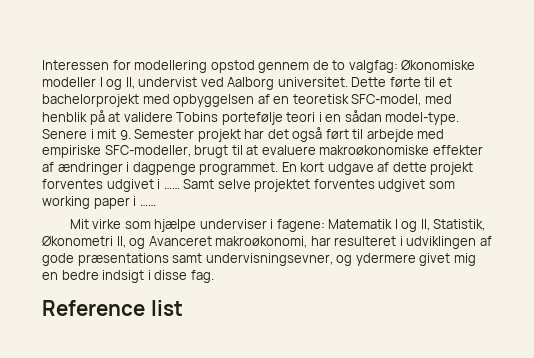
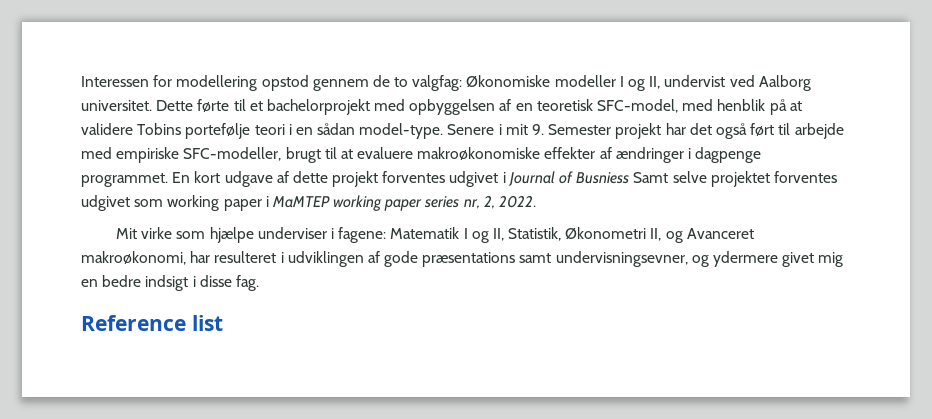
- En kort udgave af dette projekt forventes udgivet i …… Samt selve projektet forventes udgivet som working paper i ……
+ En kort udgave af dette projekt forventes udgivet i Journal of Busniess Samt selve projektet forventes udgivet som working paper i MaMTEP working paper series nr, 2, 2022.

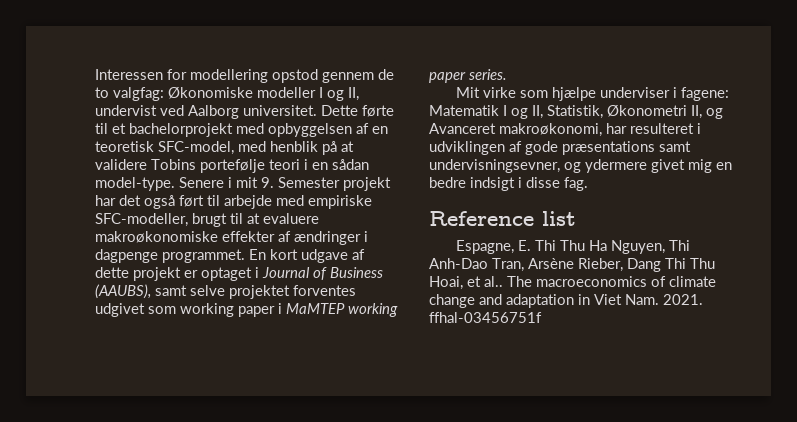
- En kort udgave af dette projekt forventes udgivet i Journal of Busniess Samt selve projektet forventes udgivet som working paper i MaMTEP working paper series nr, 2, 2022.
+ En kort udgave af dette projekt er optaget i Journal of Business (AAUBS), samt selve projektet forventes udgivet som working paper i MaMTEP working paper series.
+ Espagne, E. Thi Thu Ha Nguyen, Thi Anh-Dao Tran, Arsène Rieber, Dang Thi Thu Hoai, et al.. The macroeconomics of climate change and adaptation in Viet Nam. 2021. ffhal-03456751f

